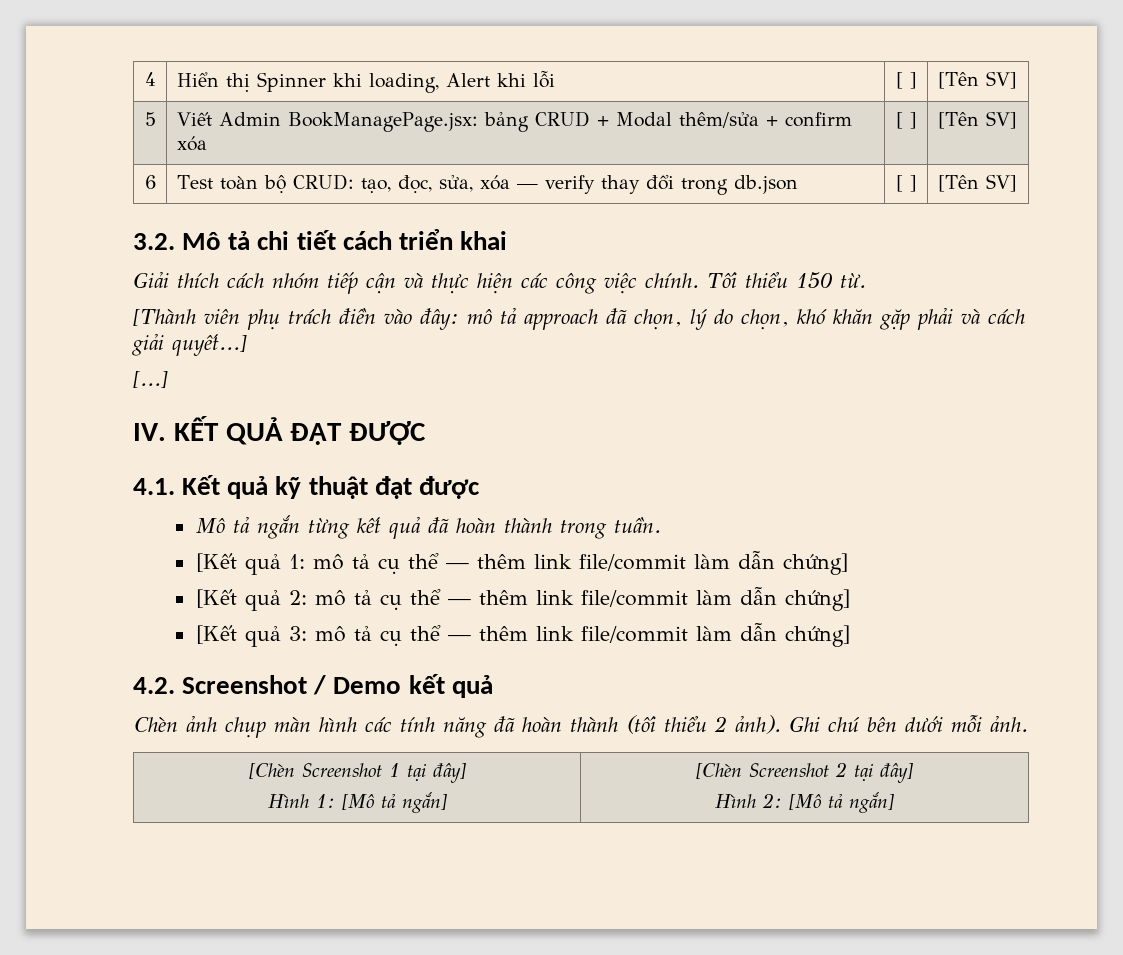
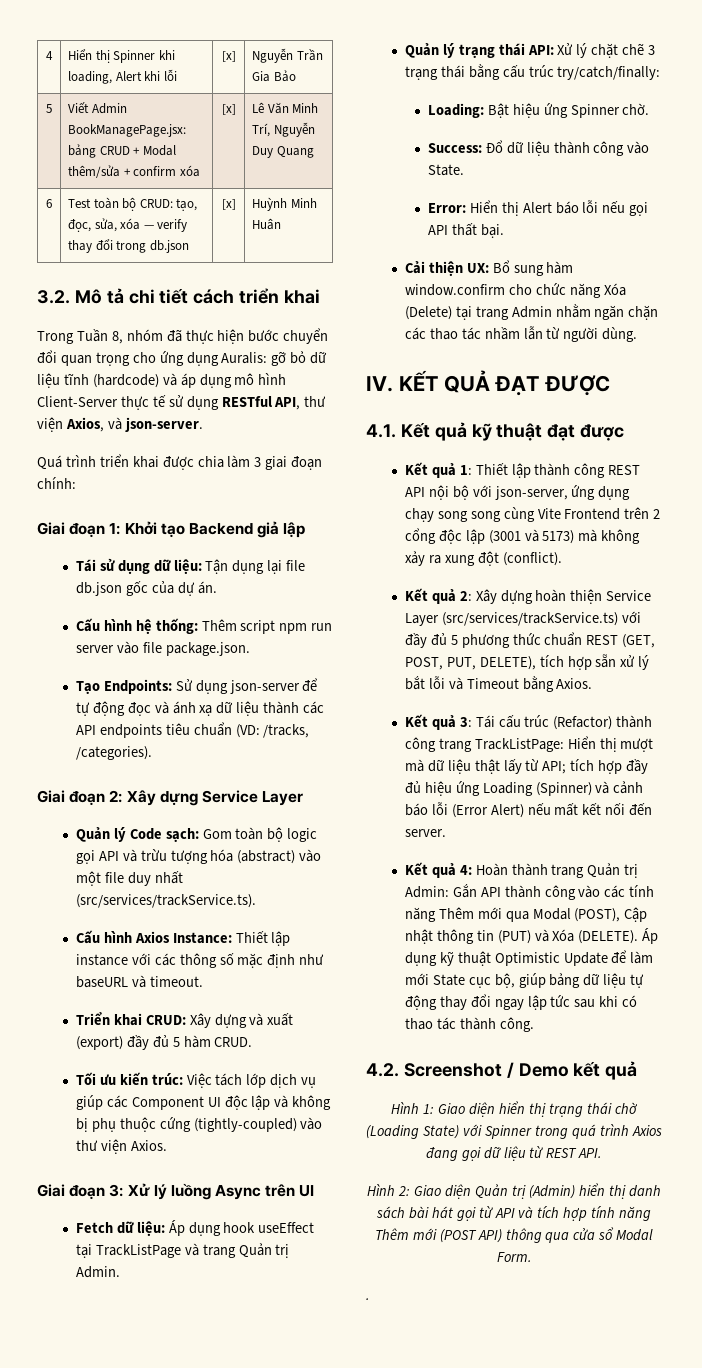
- 4 | Hiển thị Spinner khi loading, Alert khi lỗi | [ ] | [Tên SV]
+ 4 | Hiển thị Spinner khi loading, Alert khi lỗi | [x] | Nguyễn Trần Gia Bảo
- 5 | Viết Admin BookManagePage.jsx: bảng CRUD + Modal thêm/sửa + confirm xóa | [ ] | [Tên SV]
+ 5 | Viết Admin BookManagePage.jsx: bảng CRUD + Modal thêm/sửa + confirm xóa | [x] | Lê Văn Minh Trí, Nguyễn Duy Quang
- 6 | Test toàn bộ CRUD: tạo, đọc, sửa, xóa — verify thay đổi trong db.json | [ ] | [Tên SV]
+ 6 | Test toàn bộ CRUD: tạo, đọc, sửa, xóa — verify thay đổi trong db.json | [x] | Huỳnh Minh Huân
- Giải thích cách nhóm tiếp cận và thực hiện các công việc chính. Tối thiểu 150 từ.
- [Thành viên phụ trách điền vào đây: mô tả approach đã chọn, lý do chọn, khó khăn gặp phải và cách giải quyết...]
- [...]
+ Trong Tuần 8, nhóm đã thực hiện bước chuyển đổi quan trọng cho ứng dụng Auralis: gỡ bỏ dữ liệu tĩnh (hardcode) và áp dụng mô hình Client-Server thực tế sử dụng RESTful API, thư viện Axios, và json-server.
+ Quá trình triển khai được chia làm 3 giai đoạn chính:
+ Giai đoạn 1: Khởi tạo Backend giả lập
+ Tái sử dụng dữ liệu: Tận dụng lại file db.json gốc của dự án.
+ Cấu hình hệ thống: Thêm script npm run server vào file package.json.
+ Tạo Endpoints: Sử dụng json-server để tự động đọc và ánh xạ dữ liệu thành các API endpoints tiêu chuẩn (VD: /tracks, /categories).
+ Giai đoạn 2: Xây dựng Service Layer
+ Quản lý Code sạch: Gom toàn bộ logic gọi API và trừu tượng hóa (abstract) vào một file duy nhất (src/services/trackService.ts).
+ Cấu hình Axios Instance: Thiết lập instance với các thông số mặc định như baseURL và timeout.
+ Triển khai CRUD: Xây dựng và xuất (export) đầy đủ 5 hàm CRUD.
+ Tối ưu kiến trúc: Việc tách lớp dịch vụ giúp các Component UI độc lập và không bị phụ thuộc cứng (tightly-coupled) vào thư viện Axios.
+ Giai đoạn 3: Xử lý luồng Async trên UI
+ Fetch dữ liệu: Áp dụng hook useEffect tại TrackListPage và trang Quản trị Admin.
+ Quản lý trạng thái API: Xử lý chặt chẽ 3 trạng thái bằng cấu trúc try/catch/finally:
+ Loading: Bật hiệu ứng Spinner chờ.
+ Success: Đổ dữ liệu thành công vào State.
+ Error: Hiển thị Alert báo lỗi nếu gọi API thất bại.
+ Cải thiện UX: Bổ sung hàm window.confirm cho chức năng Xóa (Delete) tại trang Admin nhằm ngăn chặn các thao tác nhầm lẫn từ người dùng.
- Mô tả ngắn từng kết quả đã hoàn thành trong tuần.
- [Kết quả 1: mô tả cụ thể — thêm link file/commit làm dẫn chứng]
- [Kết quả 2: mô tả cụ thể — thêm link file/commit làm dẫn chứng]
- [Kết quả 3: mô tả cụ thể — thêm link file/commit làm dẫn chứng]
+ Kết quả 1: Thiết lập thành công REST API nội bộ với json-server, ứng dụng chạy song song cùng Vite Frontend trên 2 cổng độc lập (3001 và 5173) mà không xảy ra xung đột (conflict).
+ Kết quả 2: Xây dựng hoàn thiện Service Layer (src/services/trackService.ts) với đầy đủ 5 phương thức chuẩn REST (GET, POST, PUT, DELETE), tích hợp sẵn xử lý bắt lỗi và Timeout bằng Axios.
+ Kết quả 3: Tái cấu trúc (Refactor) thành công trang TrackListPage: Hiển thị mượt mà dữ liệu thật lấy từ API; tích hợp đầy đủ hiệu ứng Loading (Spinner) và cảnh báo lỗi (Error Alert) nếu mất kết nối đến server.
+ Kết quả 4: Hoàn thành trang Quản trị Admin: Gắn API thành công vào các tính năng Thêm mới qua Modal (POST), Cập nhật thông tin (PUT) và Xóa (DELETE). Áp dụng kỹ thuật Optimistic Update để làm mới State cục bộ, giúp bảng dữ liệu tự động thay đổi ngay lập tức sau khi có thao tác thành công.
- Chèn ảnh chụp màn hình các tính năng đã hoàn thành (tối thiểu 2 ảnh). Ghi chú bên dưới mỗi ảnh.
- [Chèn Screenshot 1 tại đây]
- Hình 1: [Mô tả ngắn] | [Chèn Screenshot 2 tại đây]
- Hình 2: [Mô tả ngắn]
+ Hình 1: Giao diện hiển thị trạng thái chờ (Loading State) với Spinner trong quá trình Axios đang gọi dữ liệu từ REST API.
+ Hình 2: Giao diện Quản trị (Admin) hiển thị danh sách bài hát gọi từ API và tích hợp tính năng Thêm mới (POST API) thông qua cửa sổ Modal Form.
+ .

